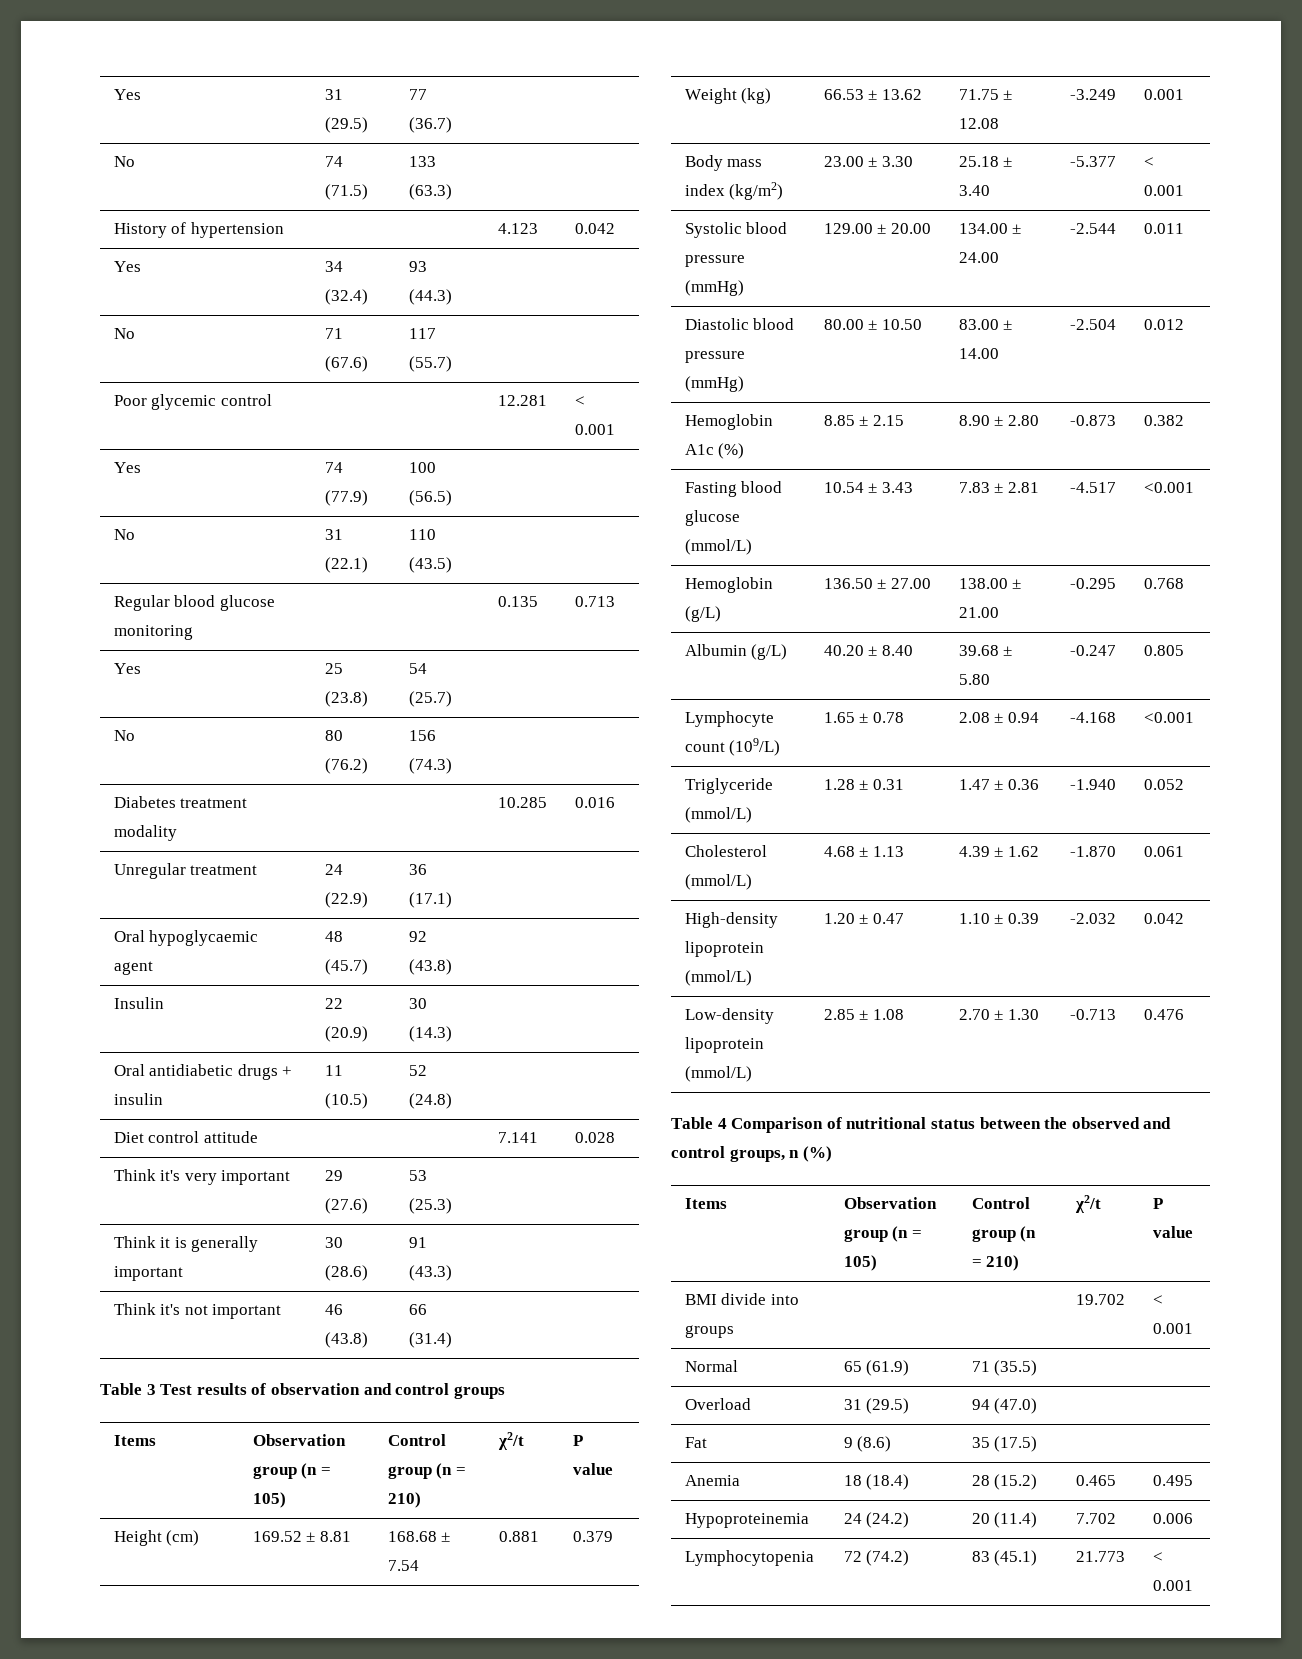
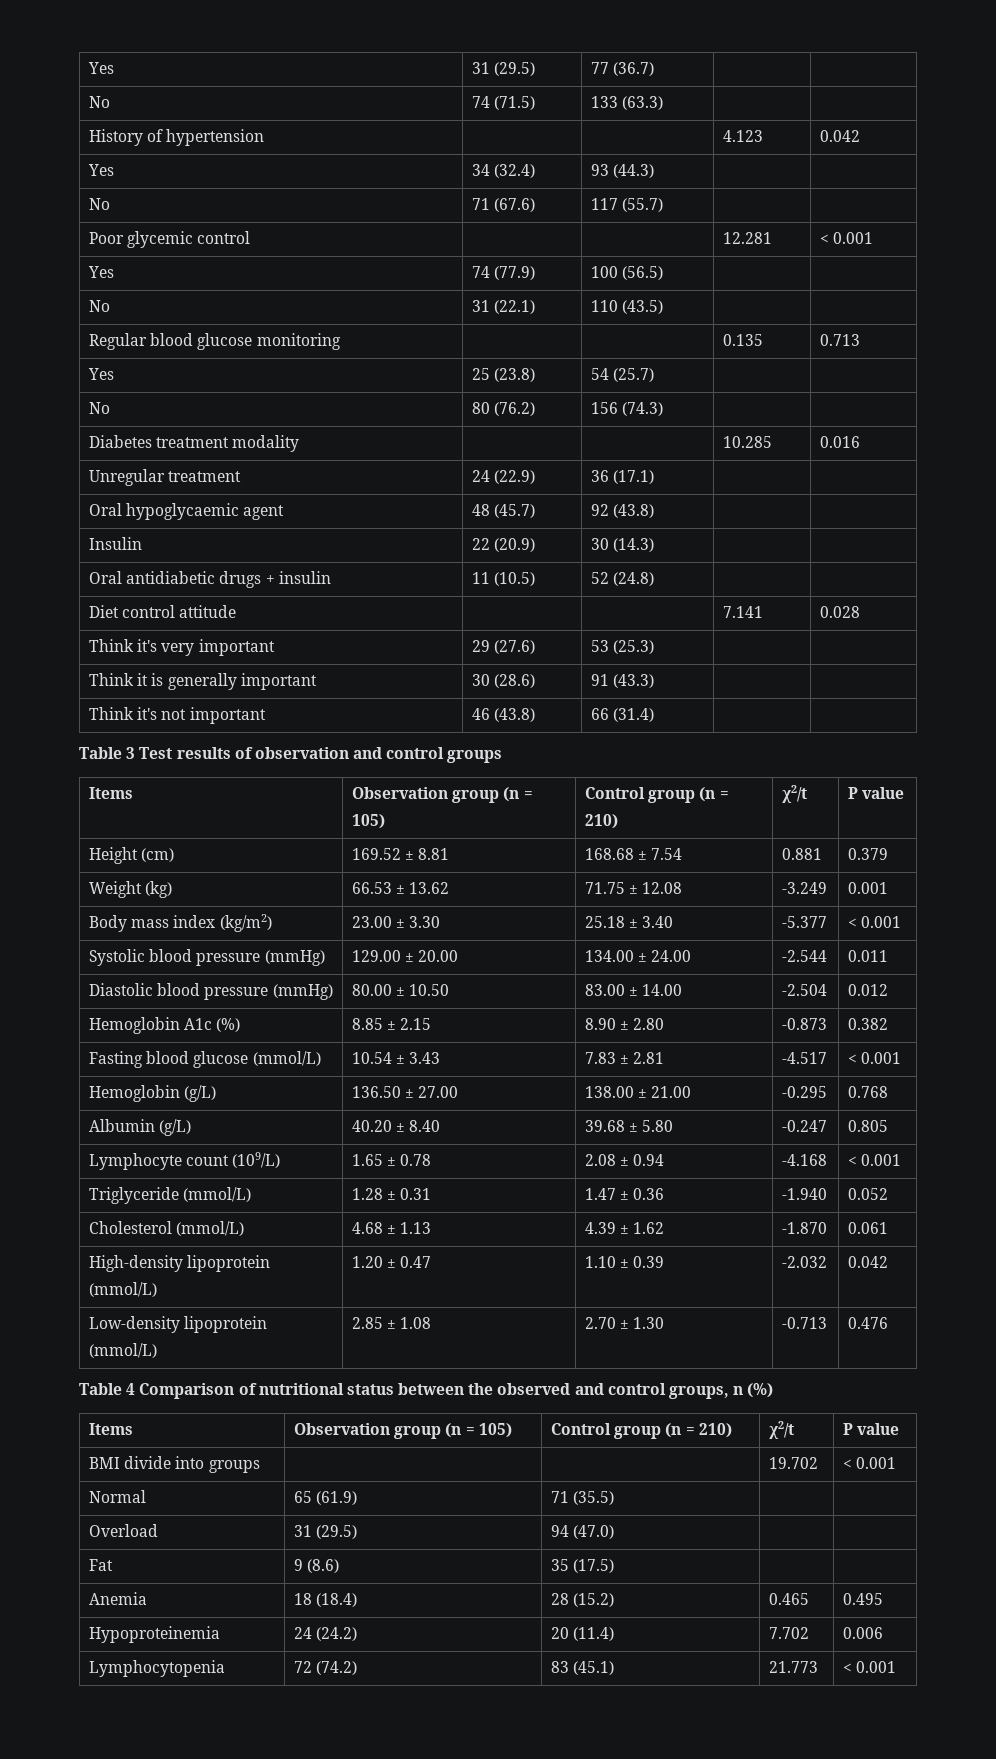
- Fasting blood glucose (mmol/L) | 10.54 ± 3.43 | 7.83 ± 2.81 | -4.517 | <0.001
+ Fasting blood glucose (mmol/L) | 10.54 ± 3.43 | 7.83 ± 2.81 | -4.517 | < 0.001
- Lymphocyte count (109/L) | 1.65 ± 0.78 | 2.08 ± 0.94 | -4.168 | <0.001
+ Lymphocyte count (109/L) | 1.65 ± 0.78 | 2.08 ± 0.94 | -4.168 | < 0.001

